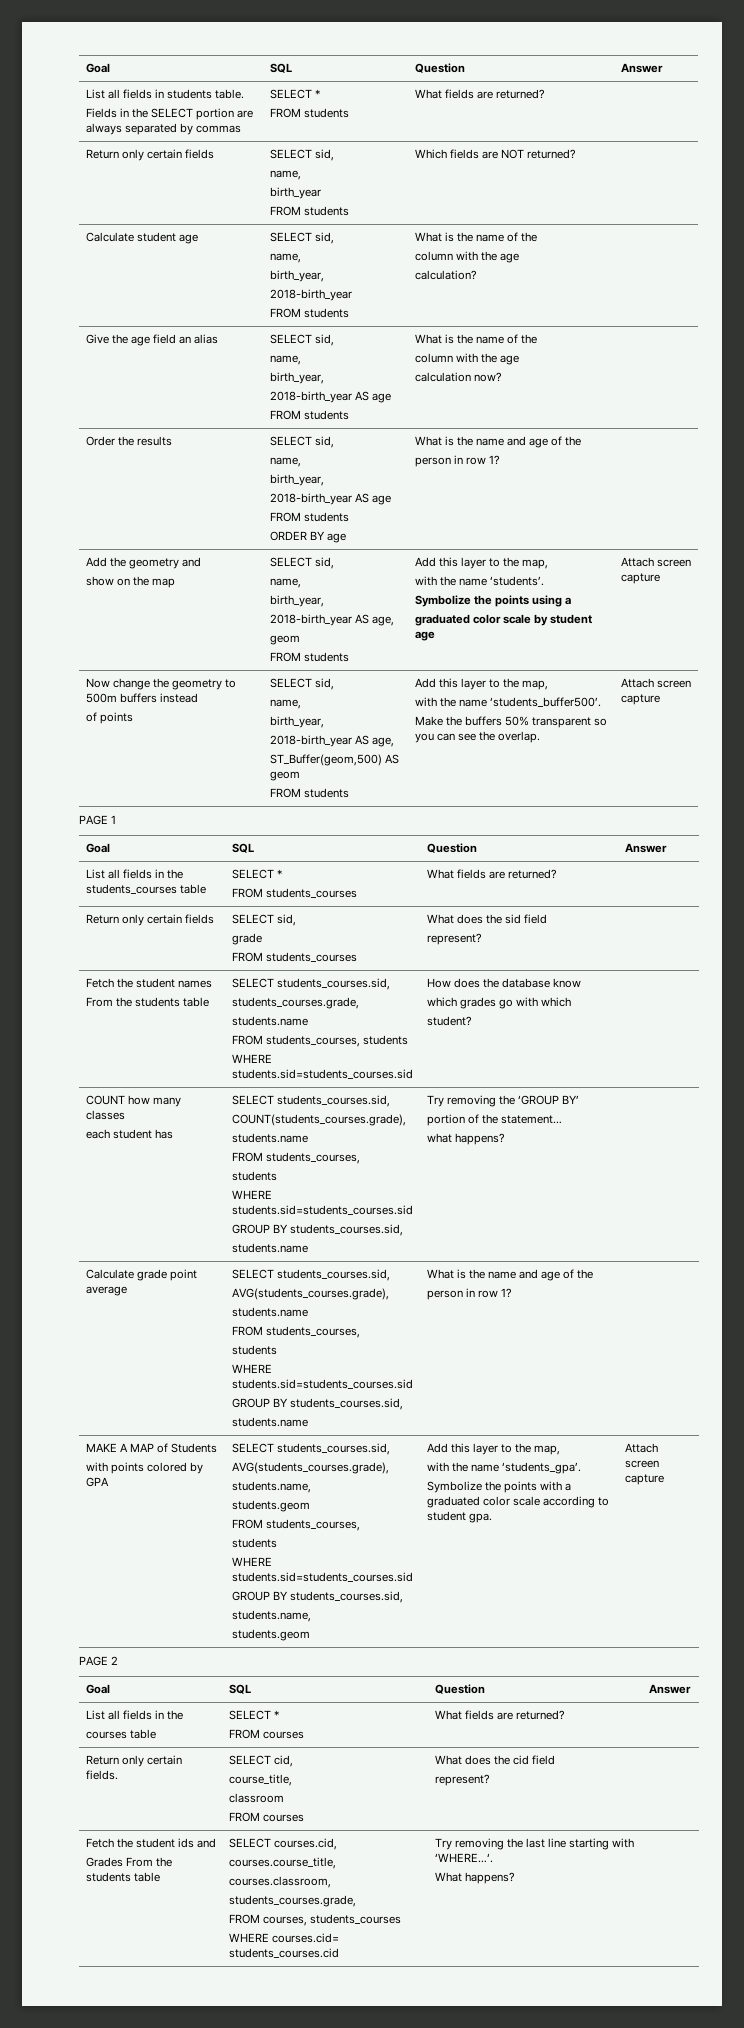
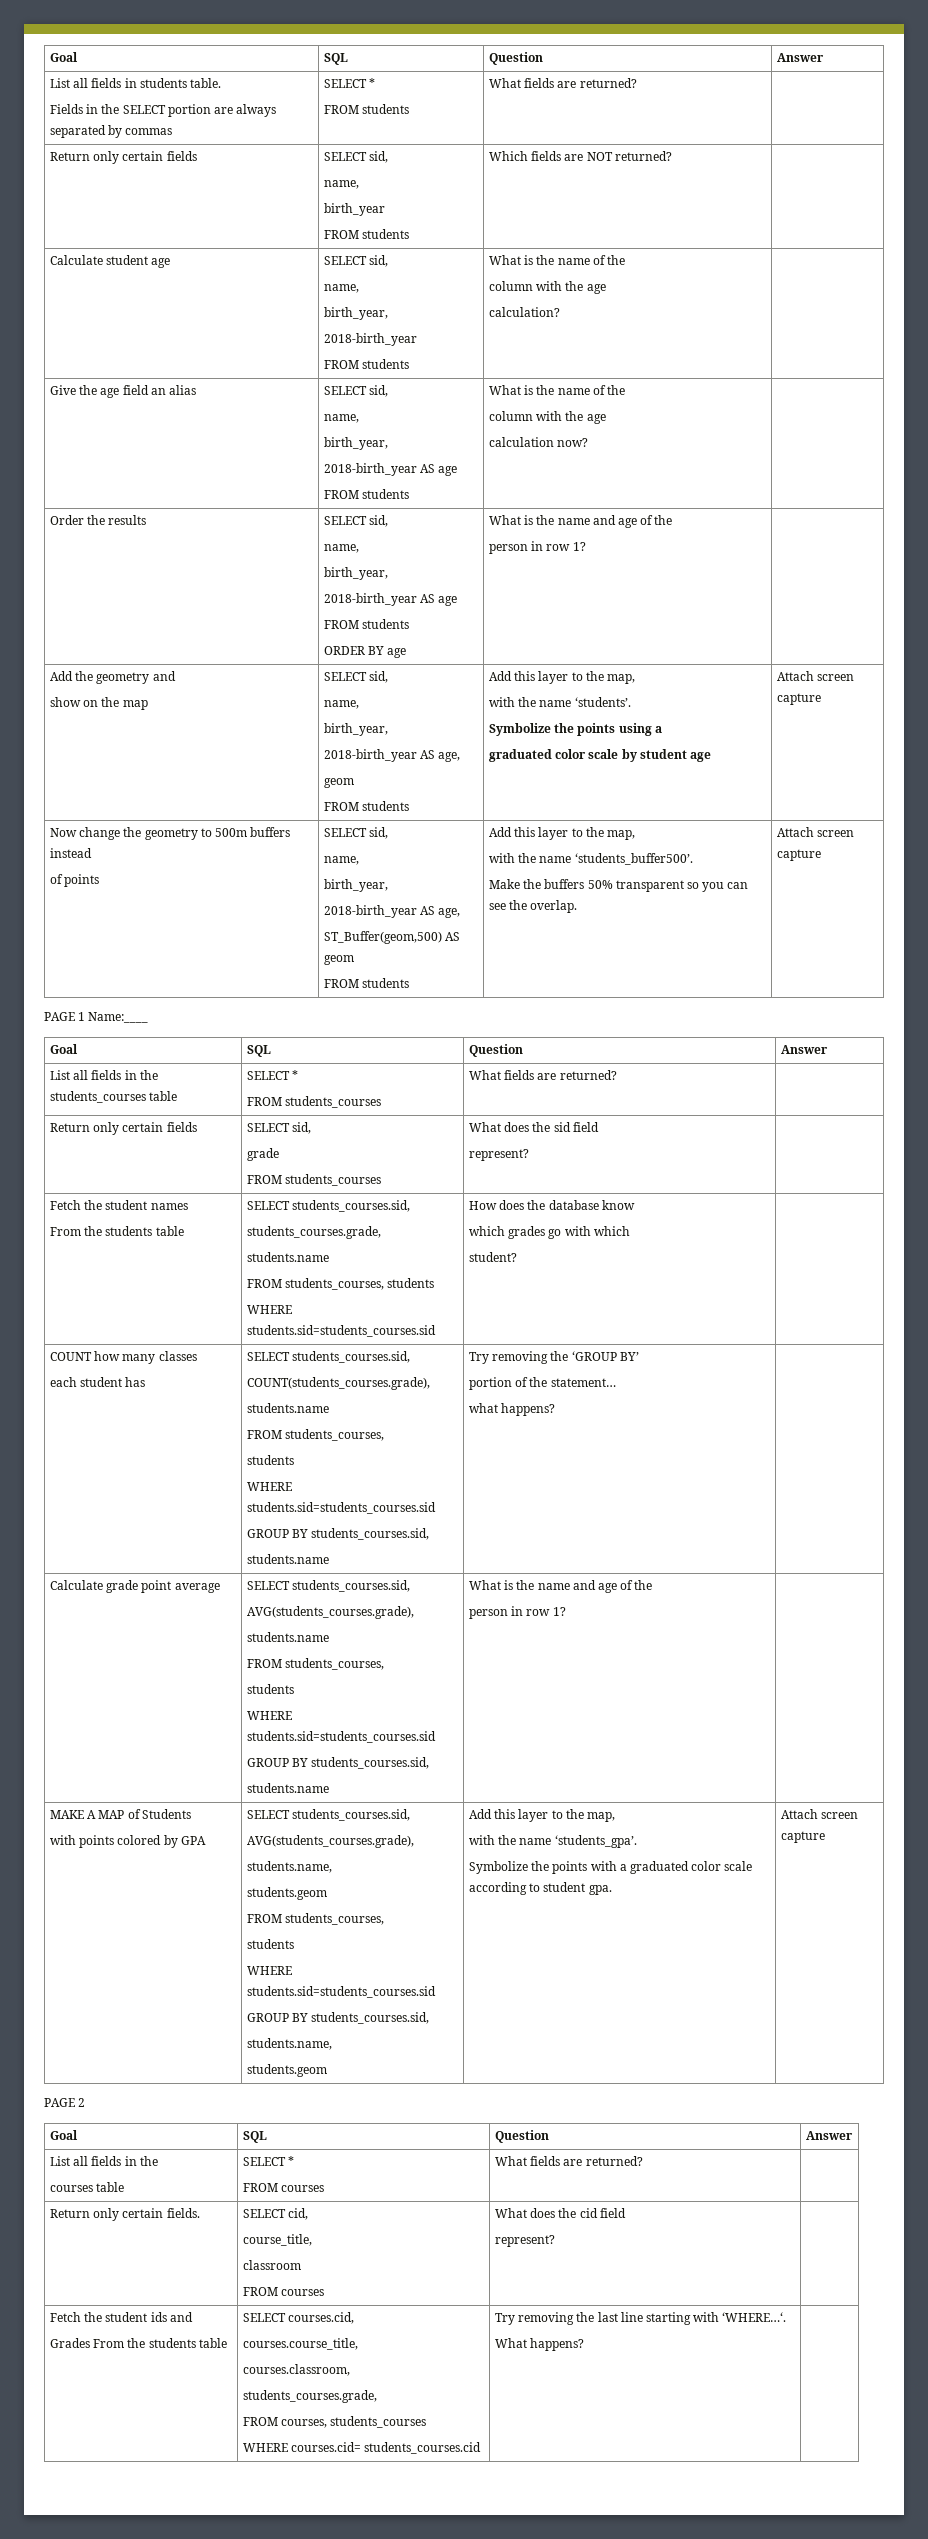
- PAGE 1
+ PAGE 1 Name:____

